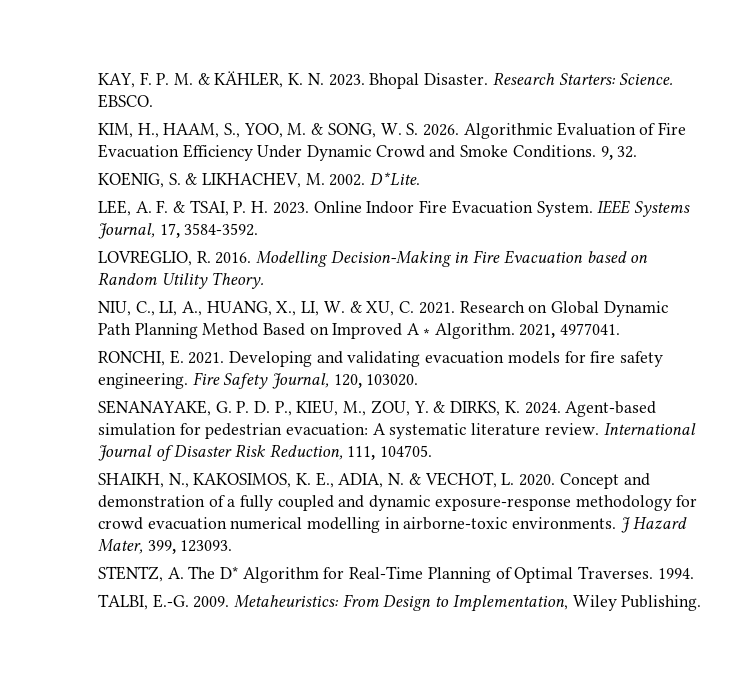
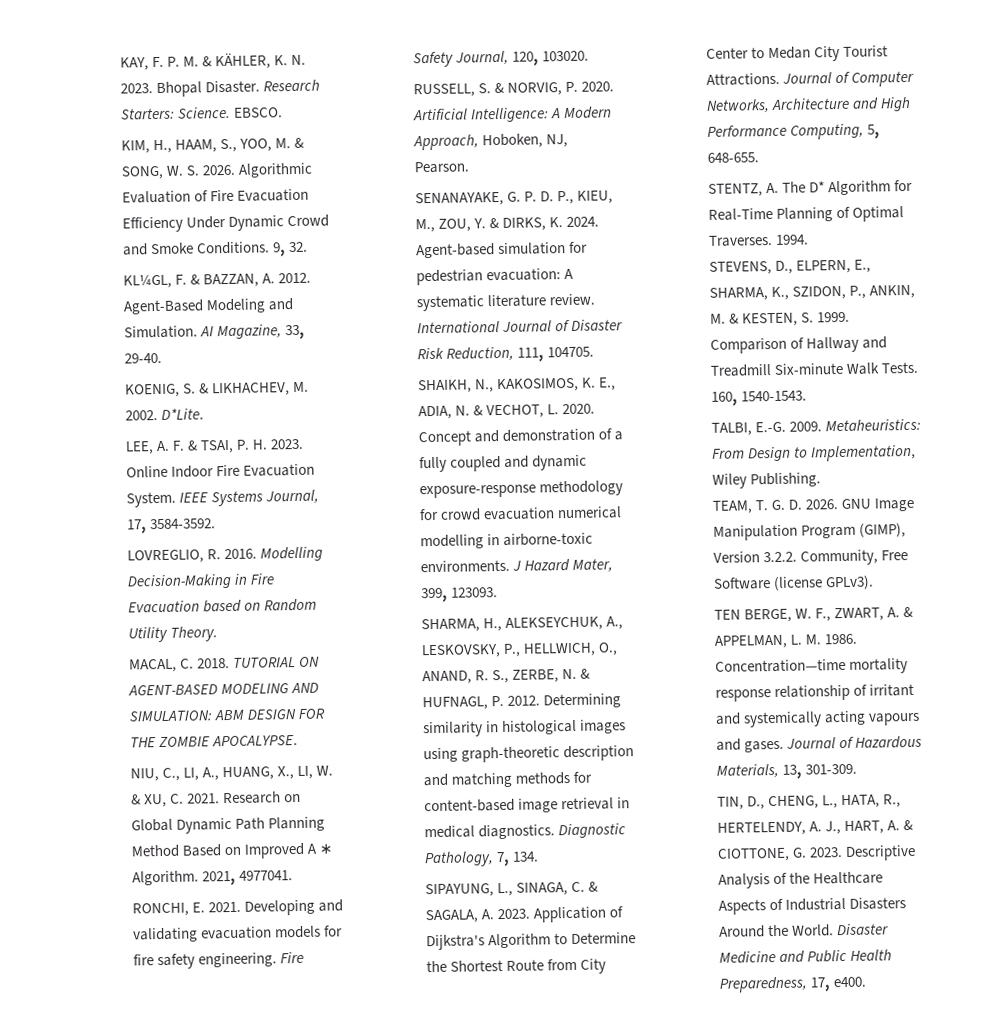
+ KL¼GL, F. & BAZZAN, A. 2012. Agent-Based Modeling and Simulation. AI Magazine, 33, 29-40.
+ MACAL, C. 2018. TUTORIAL ON AGENT-BASED MODELING AND SIMULATION: ABM DESIGN FOR THE ZOMBIE APOCALYPSE.
+ RUSSELL, S. & NORVIG, P. 2020. Artificial Intelligence: A Modern Approach, Hoboken, NJ, Pearson.
+ SHARMA, H., ALEKSEYCHUK, A., LESKOVSKY, P., HELLWICH, O., ANAND, R. S., ZERBE, N. & HUFNAGL, P. 2012. Determining similarity in histological images using graph-theoretic description and matching methods for content-based image retrieval in medical diagnostics. Diagnostic Pathology, 7, 134.
+ SIPAYUNG, L., SINAGA, C. & SAGALA, A. 2023. Application of Dijkstra's Algorithm to Determine the Shortest Route from City Center to Medan City Tourist Attractions. Journal of Computer Networks, Architecture and High Performance Computing, 5, 648-655.
+ STEVENS, D., ELPERN, E., SHARMA, K., SZIDON, P., ANKIN, M. & KESTEN, S. 1999. Comparison of Hallway and Treadmill Six-minute Walk Tests. 160, 1540-1543.
+ TEAM, T. G. D. 2026. GNU Image Manipulation Program (GIMP), Version 3.2.2. Community, Free Software (license GPLv3).
+ TEN BERGE, W. F., ZWART, A. & APPELMAN, L. M. 1986. Concentration—time mortality response relationship of irritant and systemically acting vapours and gases. Journal of Hazardous Materials, 13, 301-309.
+ TIN, D., CHENG, L., HATA, R., HERTELENDY, A. J., HART, A. & CIOTTONE, G. 2023. Descriptive Analysis of the Healthcare Aspects of Industrial Disasters Around the World. Disaster Medicine and Public Health Preparedness, 17, e400.

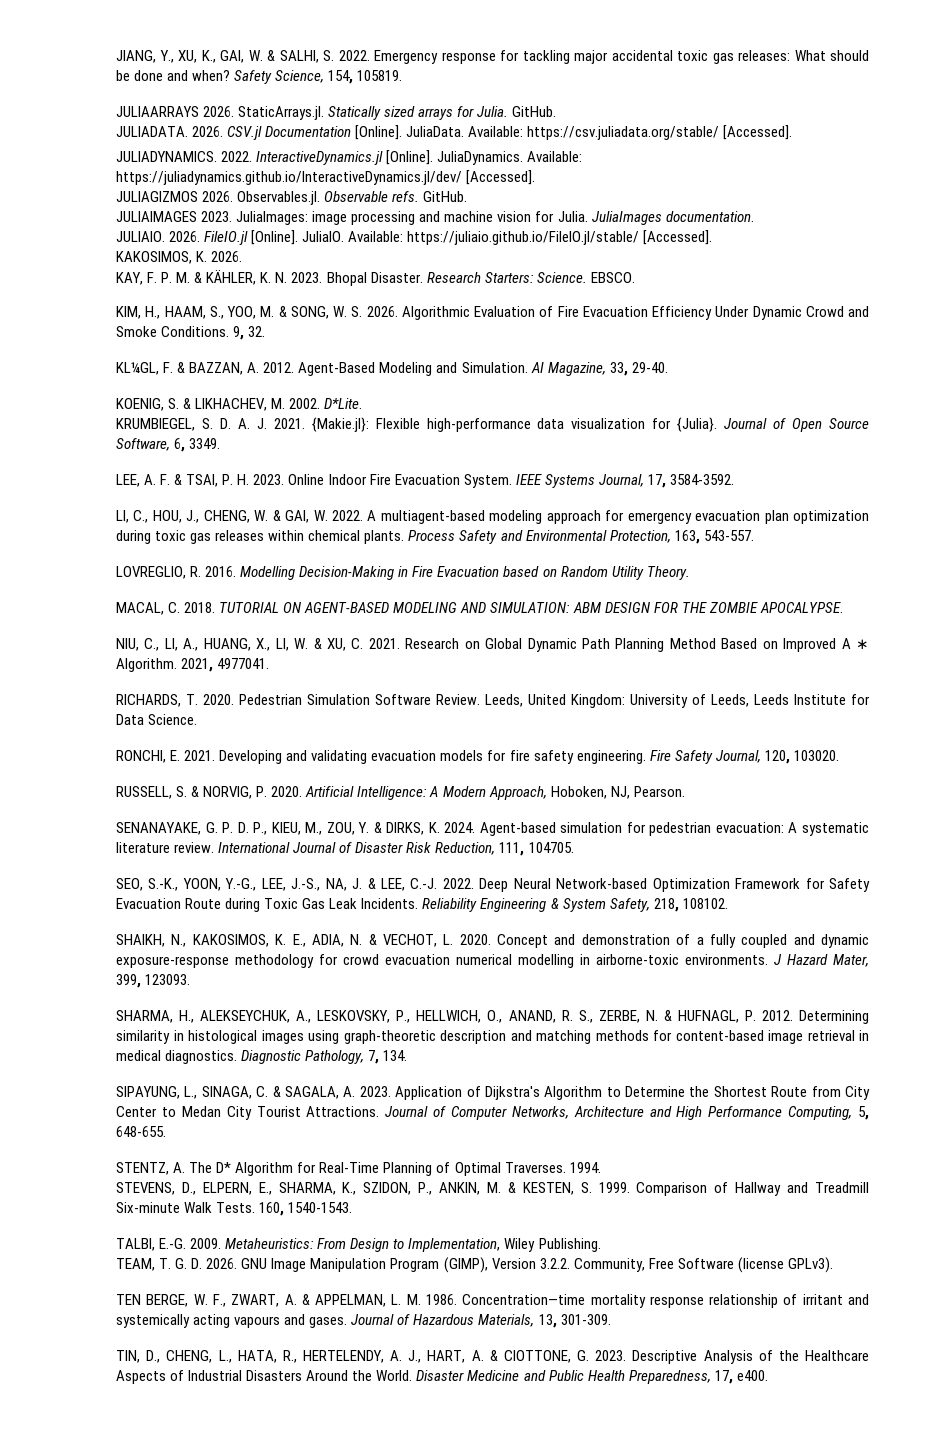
+ JIANG, Y., XU, K., GAI, W. & SALHI, S. 2022. Emergency response for tackling major accidental toxic gas releases: What should be done and when? Safety Science, 154, 105819.
+ JULIAARRAYS 2026. StaticArrays.jl. Statically sized arrays for Julia. GitHub.
+ JULIADATA. 2026. CSV.jl Documentation [Online]. JuliaData. Available: https://csv.juliadata.org/stable/ [Accessed].
+ JULIADYNAMICS. 2022. InteractiveDynamics.jl [Online]. JuliaDynamics. Available: https://juliadynamics.github.io/InteractiveDynamics.jl/dev/ [Accessed].
+ JULIAGIZMOS 2026. Observables.jl. Observable refs. GitHub.
+ JULIAIMAGES 2023. JuliaImages: image processing and machine vision for Julia. JuliaImages documentation.
+ JULIAIO. 2026. FileIO.jl [Online]. JuliaIO. Available: https://juliaio.github.io/FileIO.jl/stable/ [Accessed].
+ KAKOSIMOS, K. 2026.
+ KRUMBIEGEL, S. D. A. J. 2021. {Makie.jl}: Flexible high-performance data visualization for {Julia}. Journal of Open Source Software, 6, 3349.
+ LI, C., HOU, J., CHENG, W. & GAI, W. 2022. A multiagent-based modeling approach for emergency evacuation plan optimization during toxic gas releases within chemical plants. Process Safety and Environmental Protection, 163, 543-557.
+ RICHARDS, T. 2020. Pedestrian Simulation Software Review. Leeds, United Kingdom: University of Leeds, Leeds Institute for Data Science.
+ SEO, S.-K., YOON, Y.-G., LEE, J.-S., NA, J. & LEE, C.-J. 2022. Deep Neural Network-based Optimization Framework for Safety Evacuation Route during Toxic Gas Leak Incidents. Reliability Engineering & System Safety, 218, 108102.

